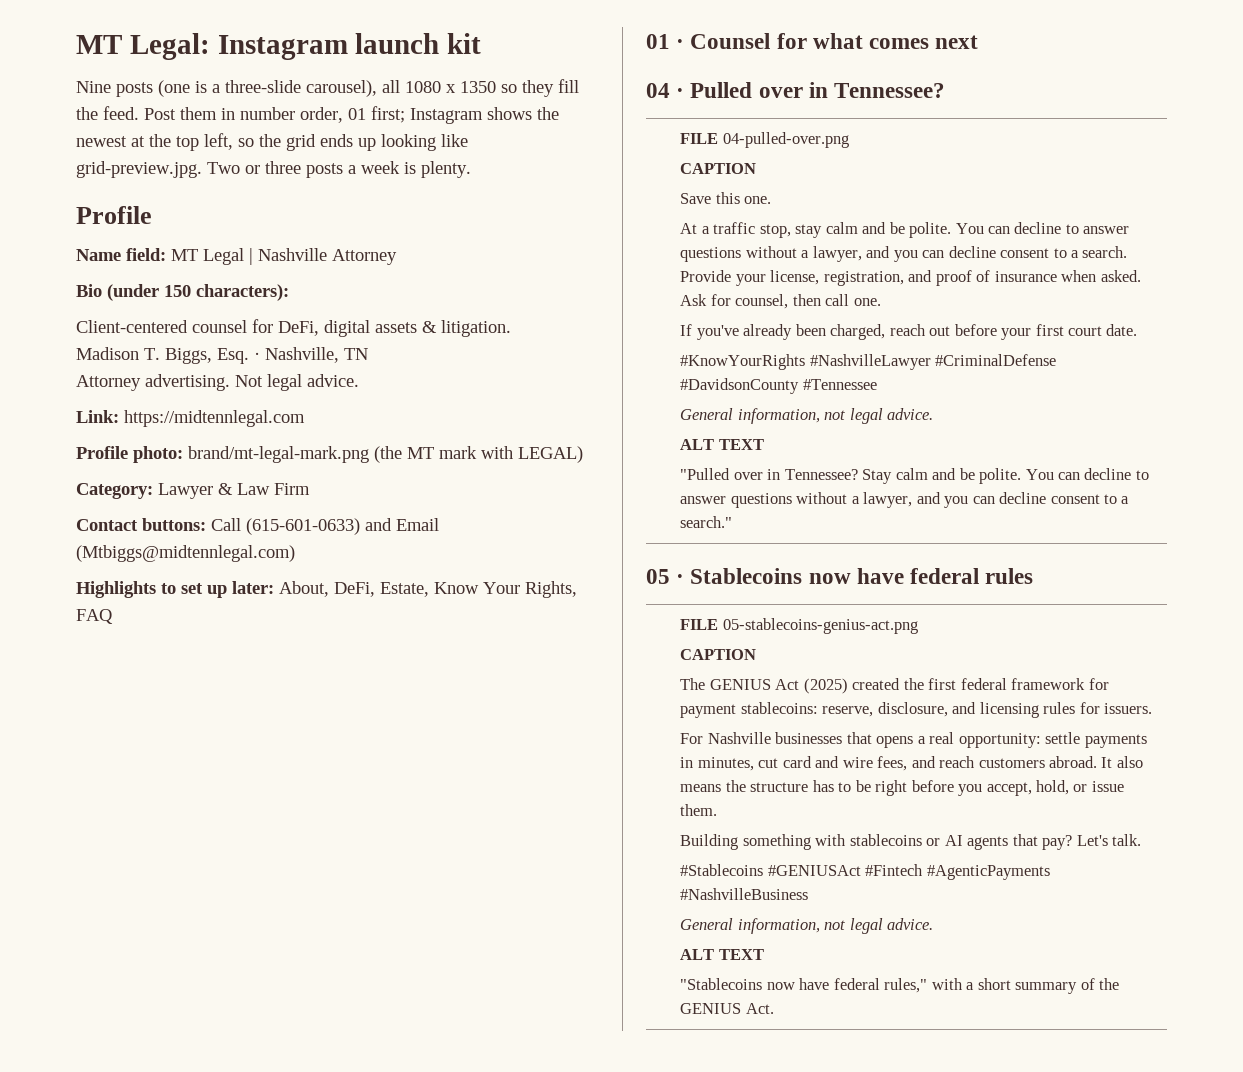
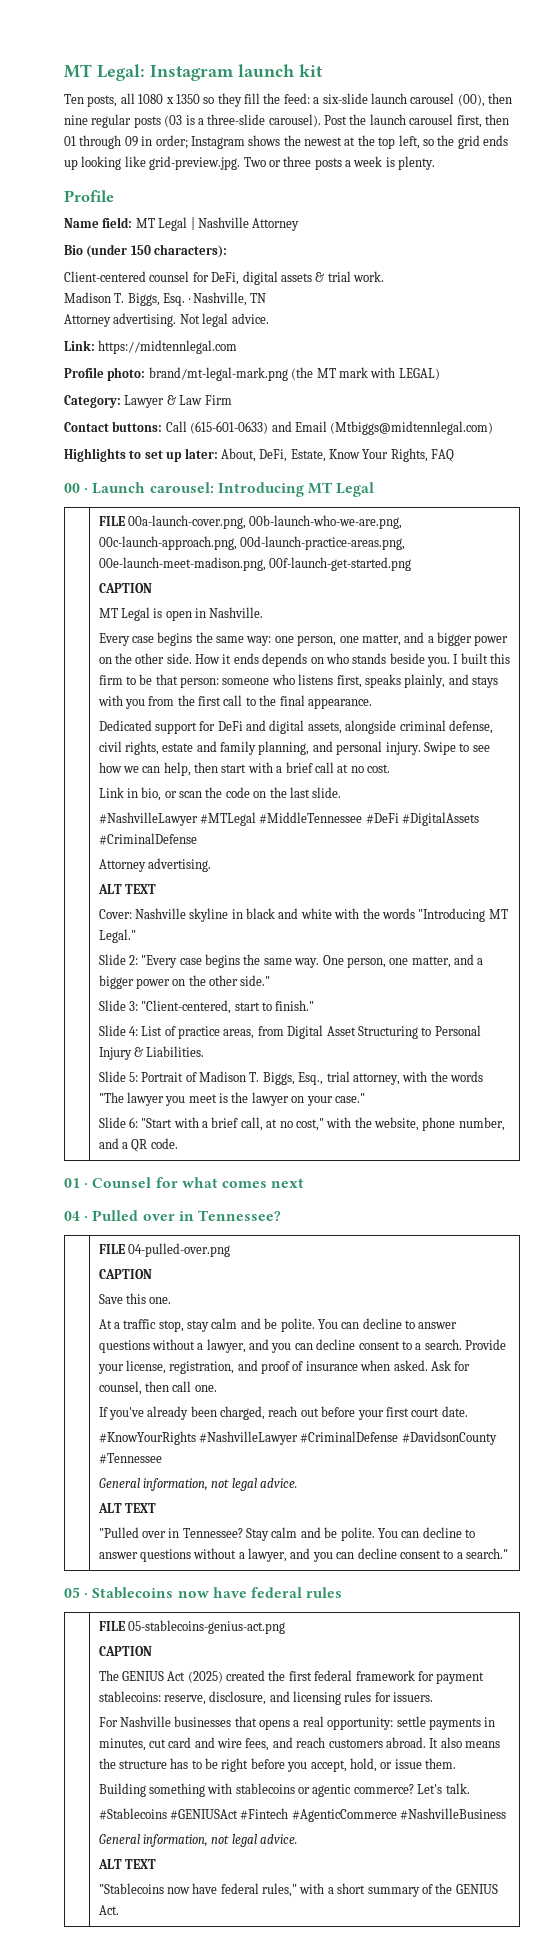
- Nine posts (one is a three-slide carousel), all 1080 x 1350 so they fill the feed. Post them in number order, 01 first; Instagram shows the newest at the top left, so the grid ends up looking like grid-preview.jpg. Two or three posts a week is plenty.
+ Ten posts, all 1080 x 1350 so they fill the feed: a six-slide launch carousel (00), then nine regular posts (03 is a three-slide carousel). Post the launch carousel first, then 01 through 09 in order; Instagram shows the newest at the top left, so the grid ends up looking like grid-preview.jpg. Two or three posts a week is plenty.
- Client-centered counsel for DeFi, digital assets & litigation.
+ Client-centered counsel for DeFi, digital assets & trial work.
+ 00 · Launch carousel: Introducing MT Legal
+ | FILE 00a-launch-cover.png, 00b-launch-who-we-are.png, 00c-launch-approach.png, 00d-launch-practice-areas.png, 00e-launch-meet-madison.png, 00f-launch-get-started.png
+ CAPTION
+ MT Legal is open in Nashville.
+ Every case begins the same way: one person, one matter, and a bigger power on the other side. How it ends depends on who stands beside you. I built this firm to be that person: someone who listens first, speaks plainly, and stays with you from the first call to the final appearance.
+ Dedicated support for DeFi and digital assets, alongside criminal defense, civil rights, estate and family planning, and personal injury. Swipe to see how we can help, then start with a brief call at no cost.
+ Link in bio, or scan the code on the last slide.
+ #NashvilleLawyer #MTLegal #MiddleTennessee #DeFi #DigitalAssets #CriminalDefense
+ Attorney advertising.
+ ALT TEXT
+ Cover: Nashville skyline in black and white with the words "Introducing MT Legal."
+ Slide 2: "Every case begins the same way. One person, one matter, and a bigger power on the other side."
+ Slide 3: "Client-centered, start to finish."
+ Slide 4: List of practice areas, from Digital Asset Structuring to Personal Injury & Liabilities.
+ Slide 5: Portrait of Madison T. Biggs, Esq., trial attorney, with the words "The lawyer you meet is the lawyer on your case."
+ Slide 6: "Start with a brief call, at no cost," with the website, phone number, and a QR code.
- Building something with stablecoins or AI agents that pay?
+ Building something with stablecoins or agentic commerce?
- #Stablecoins #GENIUSAct #Fintech #AgenticPayments #NashvilleBusiness
+ #Stablecoins #GENIUSAct #Fintech #AgenticCommerce #NashvilleBusiness

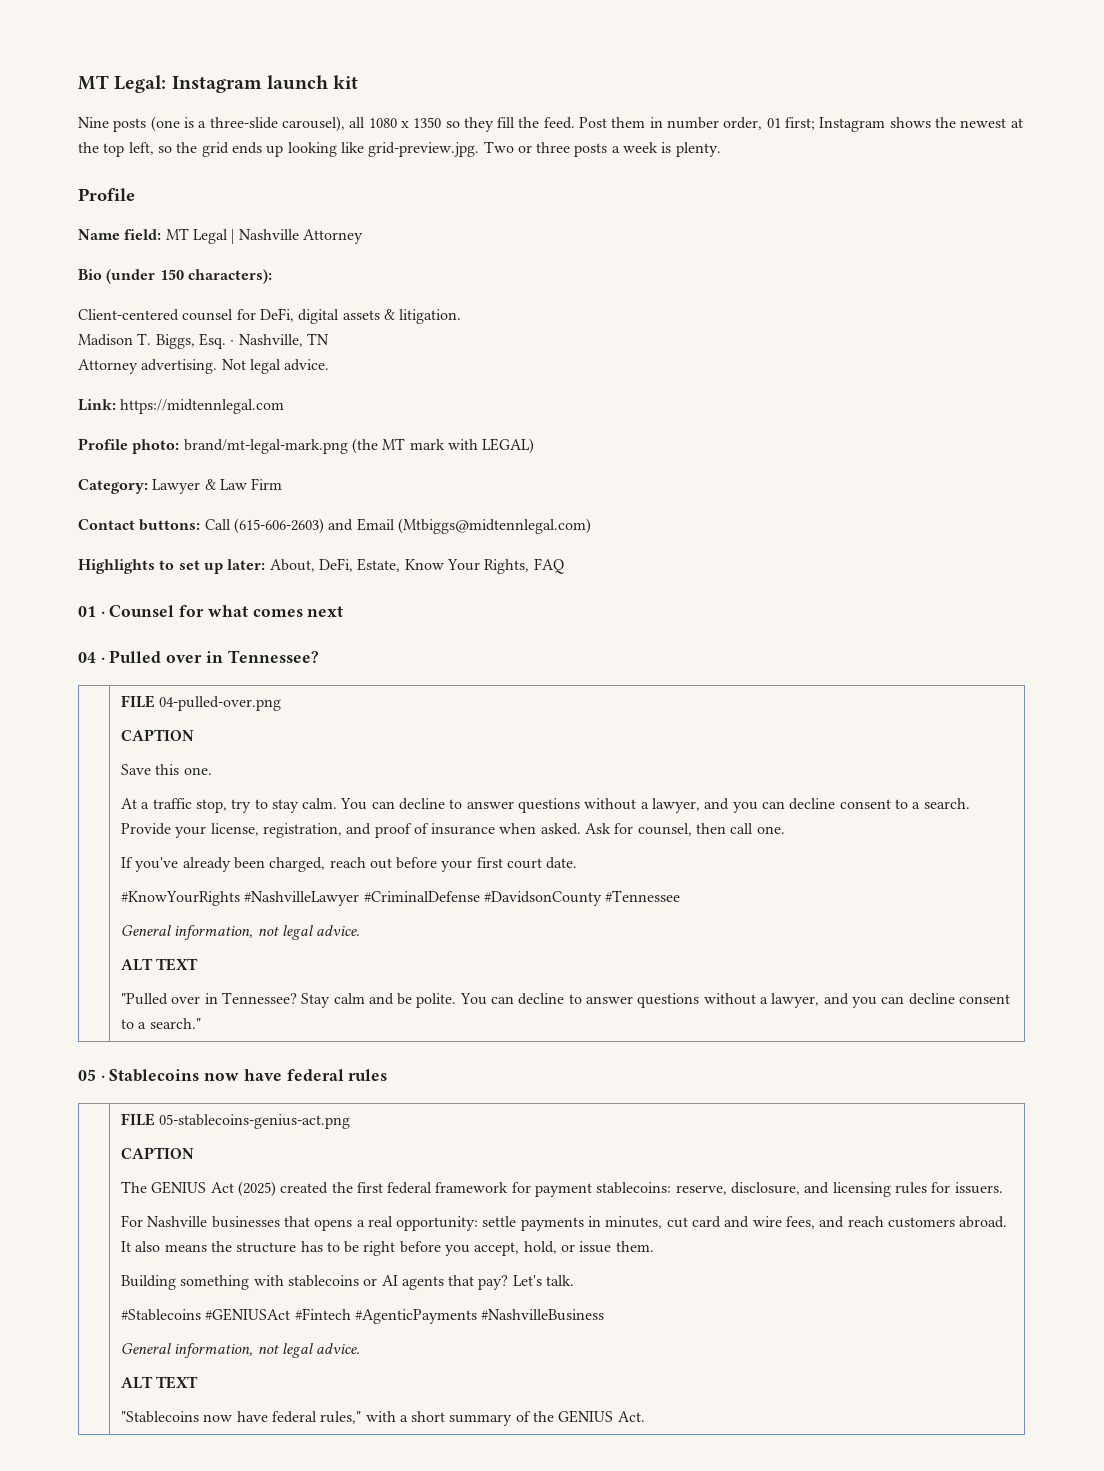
- Ten posts, all 1080 x 1350 so they fill the feed: a six-slide launch carousel (00), then nine regular posts (03 is a three-slide carousel). Post the launch carousel first, then 01 through 09 in order; Instagram shows the newest at the top left, so the grid ends up looking like grid-preview.jpg. Two or three posts a week is plenty.
+ Nine posts (one is a three-slide carousel), all 1080 x 1350 so they fill the feed. Post them in number order, 01 first; Instagram shows the newest at the top left, so the grid ends up looking like grid-preview.jpg. Two or three posts a week is plenty.
- Client-centered counsel for DeFi, digital assets & trial work.
+ Client-centered counsel for DeFi, digital assets & litigation.
- Contact buttons: Call (615-601-0633) and Email (Mtbiggs@midtennlegal.com)
+ Contact buttons: Call (615-606-2603) and Email (Mtbiggs@midtennlegal.com)
- 00 · Launch carousel: Introducing MT Legal
- | FILE 00a-launch-cover.png, 00b-launch-who-we-are.png, 00c-launch-approach.png, 00d-launch-practice-areas.png, 00e-launch-meet-madison.png, 00f-launch-get-started.png
- CAPTION
- MT Legal is open in Nashville.
- Every case begins the same way: one person, one matter, and a bigger power on the other side. How it ends depends on who stands beside you. I built this firm to be that person: someone who listens first, speaks plainly, and stays with you from the first call to the final appearance.
- Dedicated support for DeFi and digital assets, alongside criminal defense, civil rights, estate and family planning, and personal injury. Swipe to see how we can help, then start with a brief call at no cost.
- Link in bio, or scan the code on the last slide.
- #NashvilleLawyer #MTLegal #MiddleTennessee #DeFi #DigitalAssets #CriminalDefense
- Attorney advertising.
- ALT TEXT
- Cover: Nashville skyline in black and white with the words "Introducing MT Legal."
- Slide 2: "Every case begins the same way. One person, one matter, and a bigger power on the other side."
- Slide 3: "Client-centered, start to finish."
- Slide 4: List of practice areas, from Digital Asset Structuring to Personal Injury & Liabilities.
- Slide 5: Portrait of Madison T. Biggs, Esq., trial attorney, with the words "The lawyer you meet is the lawyer on your case."
- Slide 6: "Start with a brief call, at no cost," with the website, phone number, and a QR code.
- At a traffic stop, stay calm and be polite.
+ At a traffic stop, try to stay calm.
- Building something with stablecoins or agentic commerce?
+ Building something with stablecoins or AI agents that pay?
- #Stablecoins #GENIUSAct #Fintech #AgenticCommerce #NashvilleBusiness
+ #Stablecoins #GENIUSAct #Fintech #AgenticPayments #NashvilleBusiness

